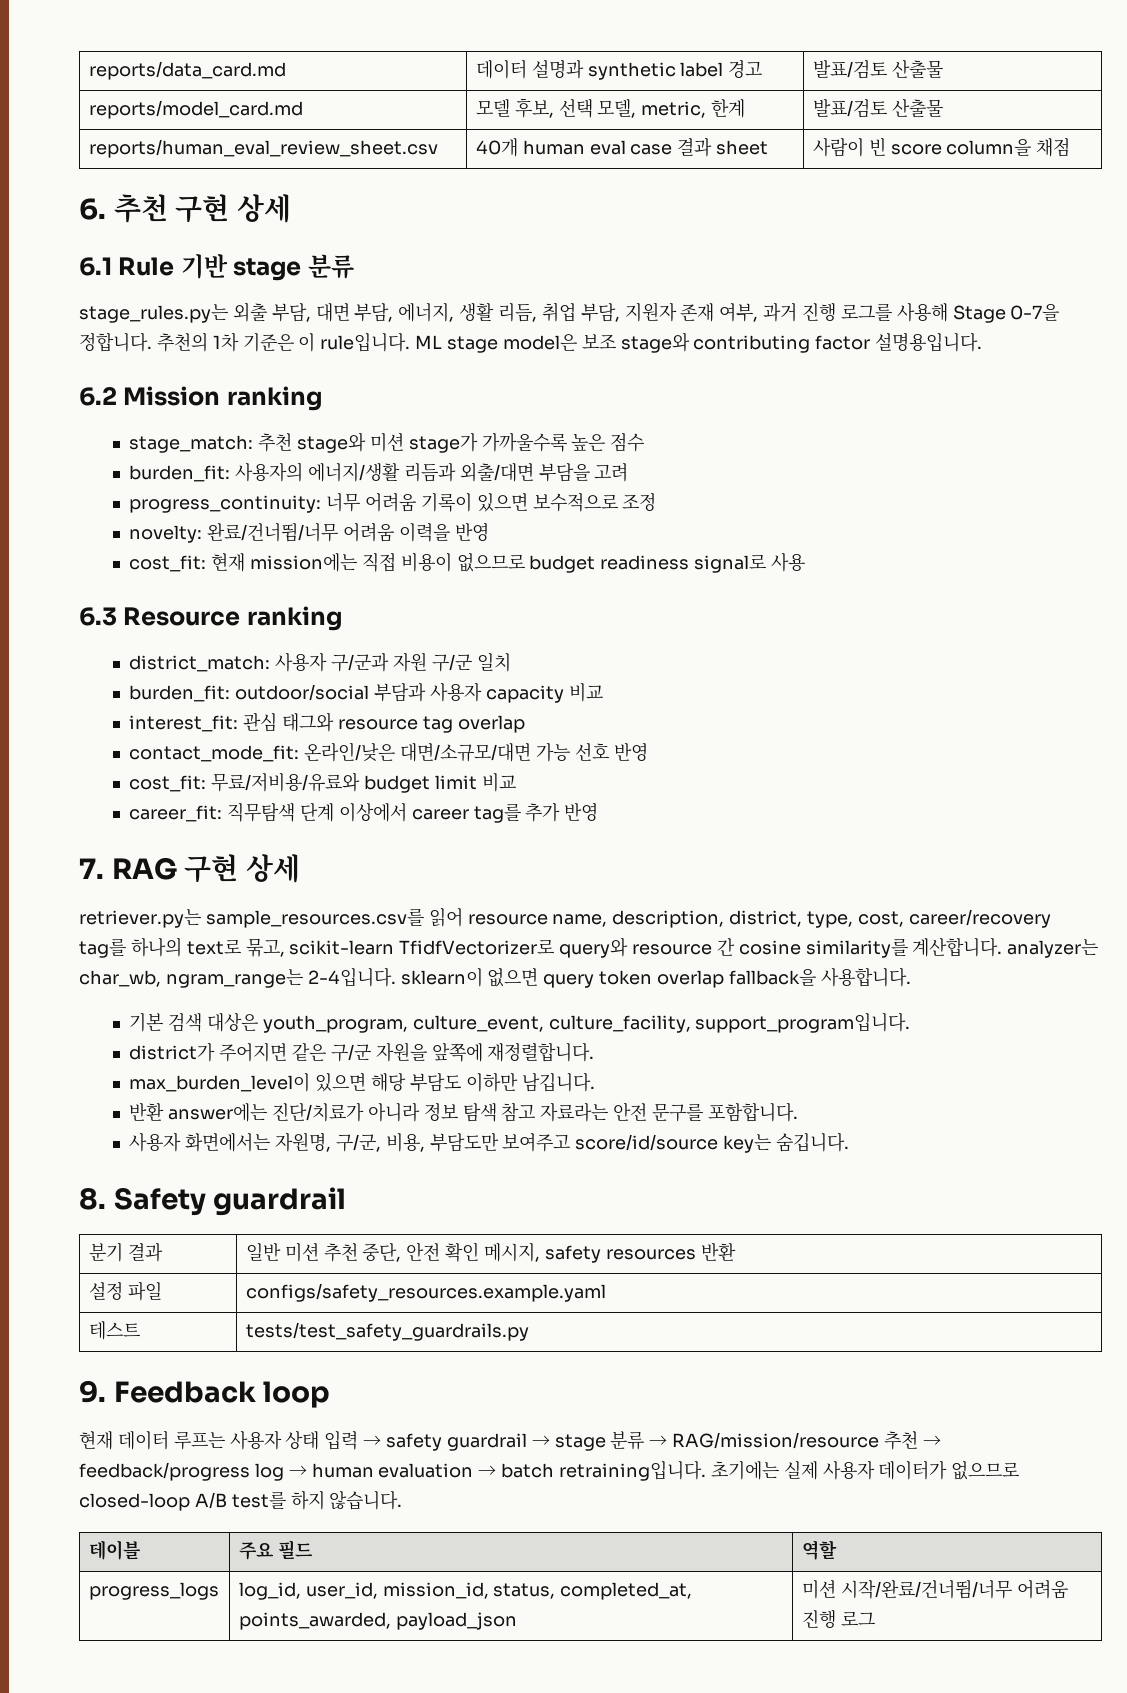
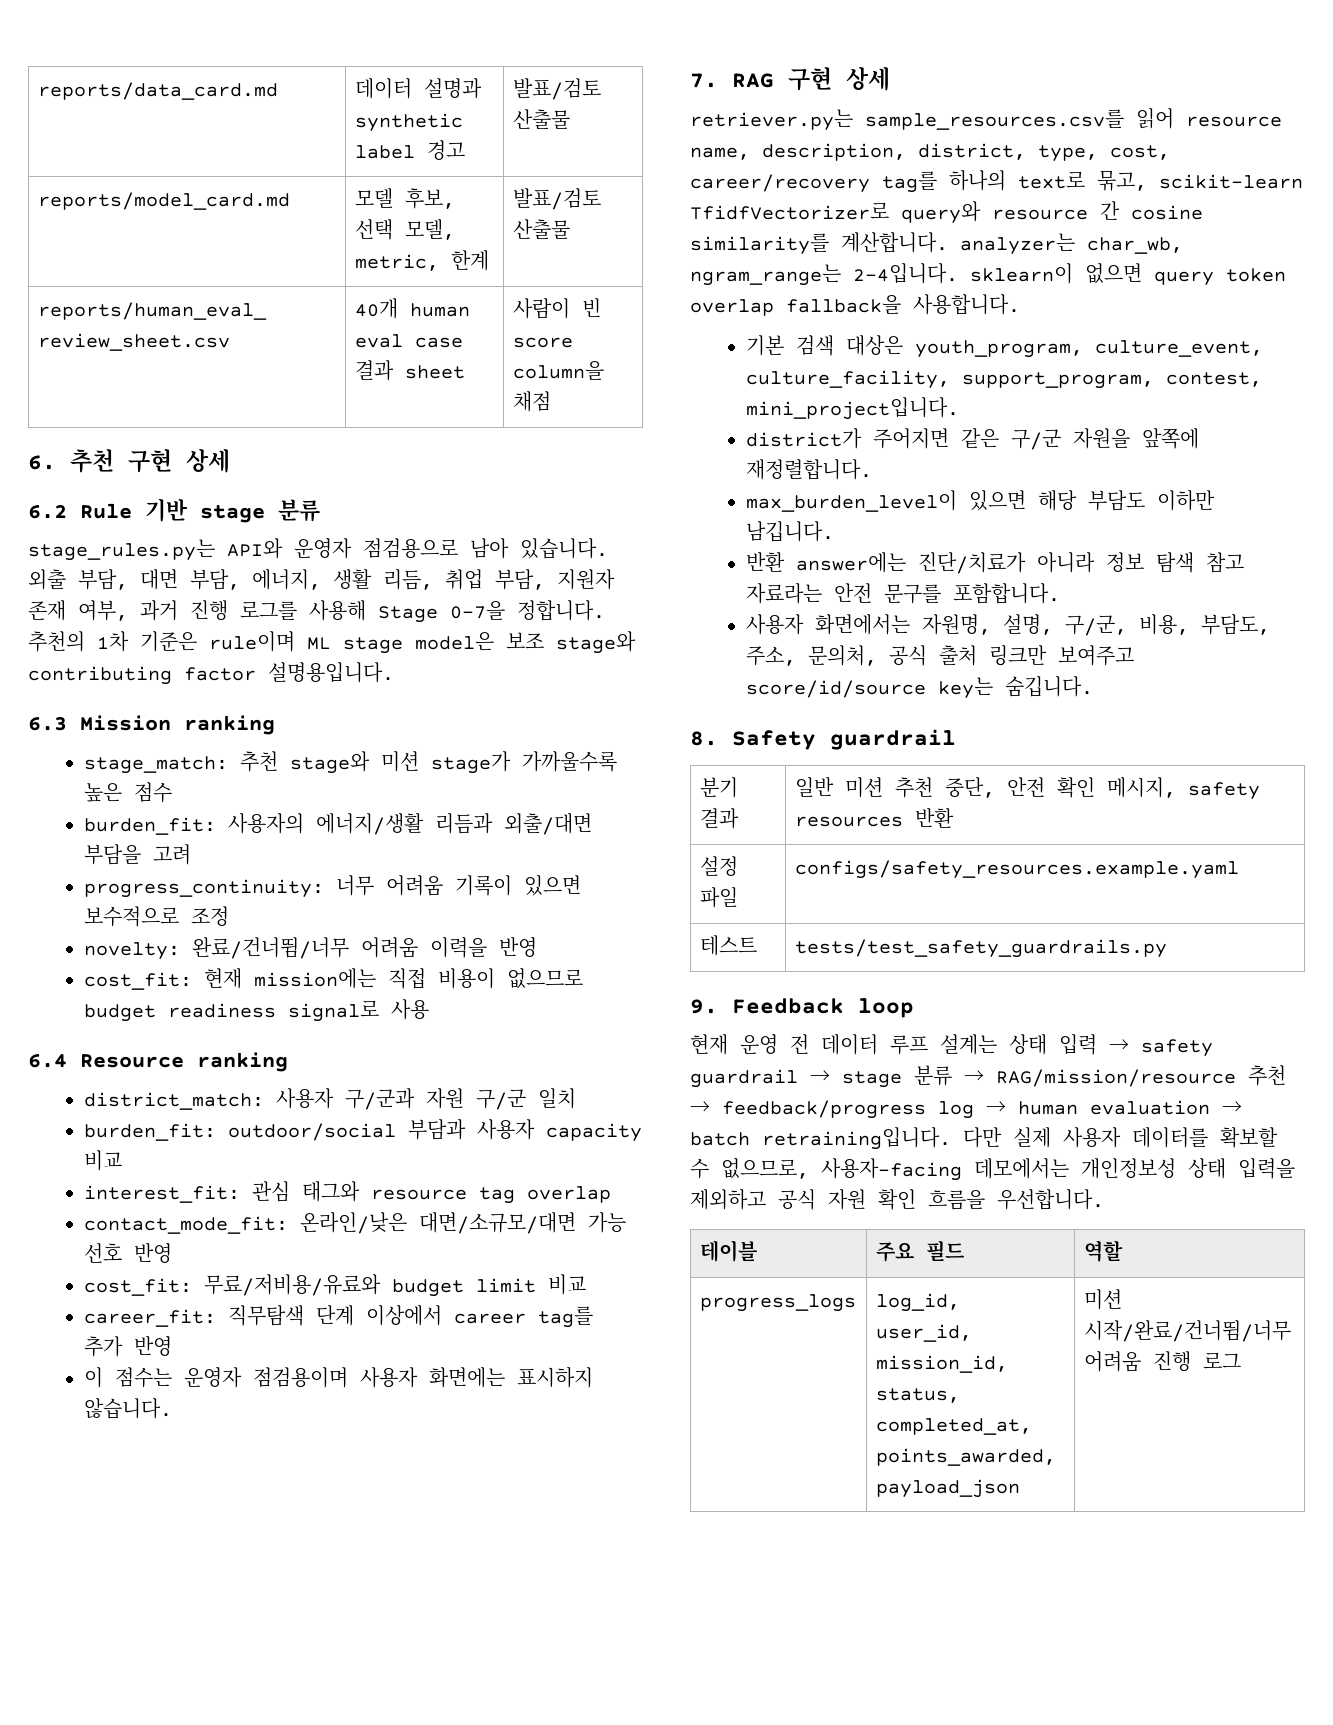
- 6.1 Rule 기반 stage 분류
+ 6.2 Rule 기반 stage 분류
- stage_rules.py는 외출 부담, 대면 부담, 에너지, 생활 리듬, 취업 부담, 지원자 존재 여부, 과거 진행 로그를 사용해 Stage 0-7을 정합니다.
+ stage_rules.py는 API와 운영자 점검용으로 남아 있습니다. 외출 부담, 대면 부담, 에너지, 생활 리듬, 취업 부담, 지원자 존재 여부, 과거 진행 로그를 사용해 Stage 0-7을 정합니다.
- 추천의 1차 기준은 이 rule입니다. ML stage model은 보조 stage와 contributing factor 설명용입니다.
+ 추천의 1차 기준은 rule이며 ML stage model은 보조 stage와 contributing factor 설명용입니다.
- 6.2 Mission ranking
+ 6.3 Mission ranking
- 6.3 Resource ranking
+ 6.4 Resource ranking
+ 이 점수는 운영자 점검용이며 사용자 화면에는 표시하지 않습니다.
- 기본 검색 대상은 youth_program, culture_event, culture_facility, support_program입니다.
+ 기본 검색 대상은 youth_program, culture_event, culture_facility, support_program, contest, mini_project입니다.
- 사용자 화면에서는 자원명, 구/군, 비용, 부담도만 보여주고 score/id/source key는 숨깁니다.
+ 사용자 화면에서는 자원명, 설명, 구/군, 비용, 부담도, 주소, 문의처, 공식 출처 링크만 보여주고 score/id/source key는 숨깁니다.
- 현재 데이터 루프는 사용자 상태 입력 → safety guardrail → stage 분류 → RAG/mission/resource 추천 → feedback/progress log → human evaluation → batch retraining입니다.
+ 현재 운영 전 데이터 루프 설계는 상태 입력 → safety guardrail → stage 분류 → RAG/mission/resource 추천 → feedback/progress log → human evaluation → batch retraining입니다.
- 초기에는 실제 사용자 데이터가 없으므로 closed-loop A/B test를 하지 않습니다.
+ 다만 실제 사용자 데이터를 확보할 수 없으므로, 사용자-facing 데모에서는 개인정보성 상태 입력을 제외하고 공식 자원 확인 흐름을 우선합니다.

